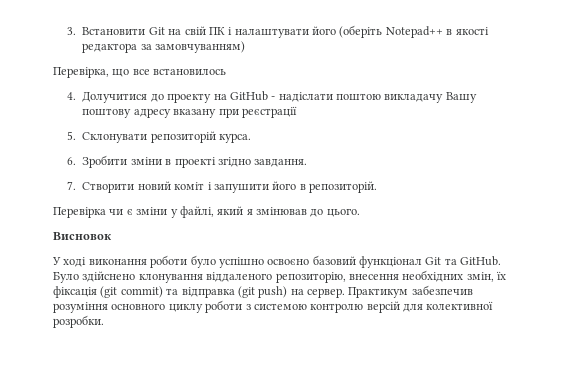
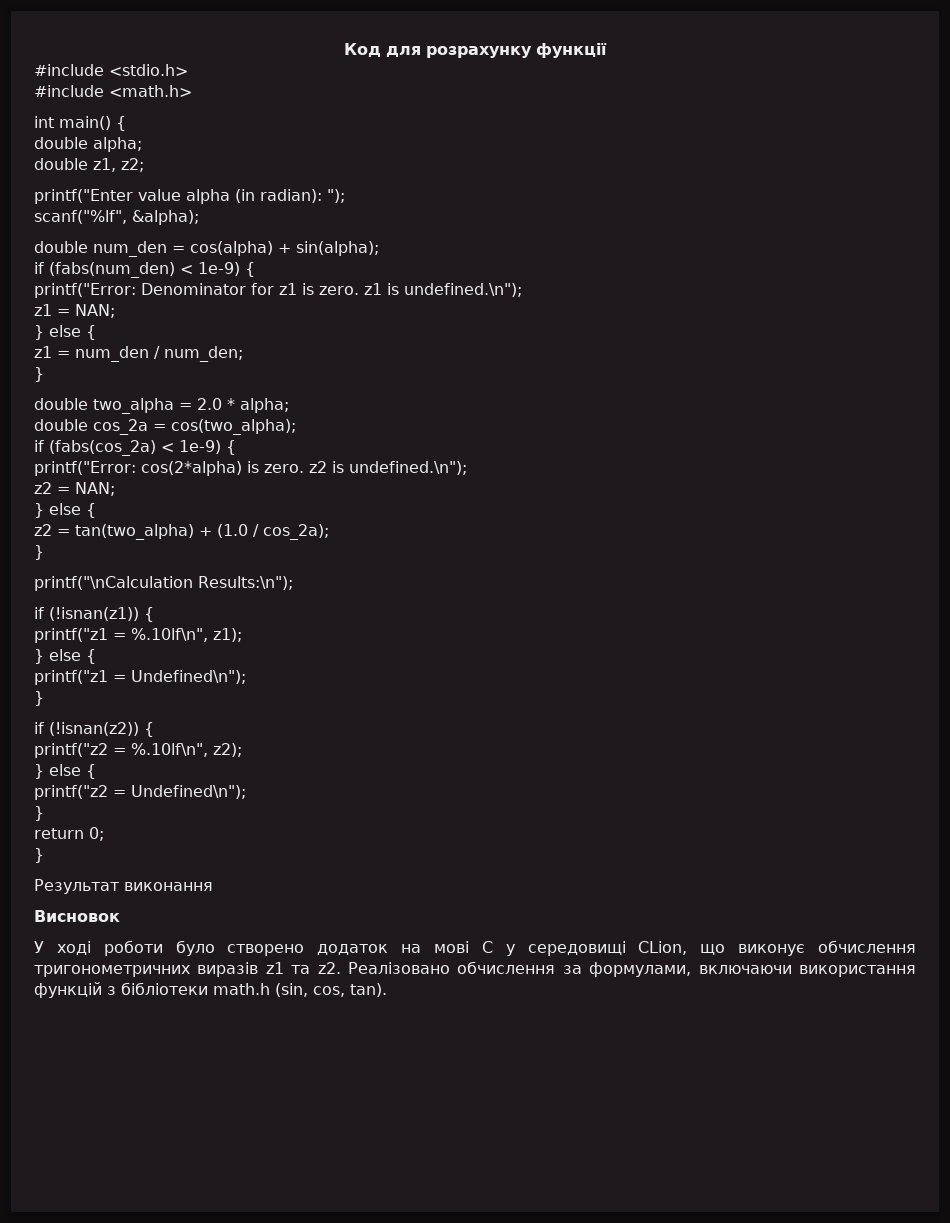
- 3. Встановити Git на свій ПК і налаштувати його (оберіть Notepad++ в якості редактора за замовчуванням)
- Перевірка, що все встановилось
- 4. Долучитися до проекту на GitHub - надіслати поштою викладачу Вашу поштову адресу вказану при реєстрації
- 5. Склонувати репозиторій курса.
- 6. Зробити зміни в проекті згідно завдання.
- 7. Створити новий коміт і запушити його в репозиторій.
- Перевірка чи є зміни у файлі, який я змінював до цього.
+ Код для розрахунку функції
+ #include <stdio.h>
+ #include <math.h>
+ int main() {
+ double alpha;
+ double z1, z2;
+ printf("Enter value alpha (in radian): ");
+ scanf("%lf", &alpha);
+ double num_den = cos(alpha) + sin(alpha);
+ if (fabs(num_den) < 1e-9) {
+ printf("Error: Denominator for z1 is zero. z1 is undefined.\n");
+ z1 = NAN;
+ } else {
+ z1 = num_den / num_den;
+ }
+ double two_alpha = 2.0 * alpha;
+ double cos_2a = cos(two_alpha);
+ if (fabs(cos_2a) < 1e-9) {
+ printf("Error: cos(2*alpha) is zero. z2 is undefined.\n");
+ z2 = NAN;
+ } else {
+ z2 = tan(two_alpha) + (1.0 / cos_2a);
+ }
+ printf("\nCalculation Results:\n");
+ if (!isnan(z1)) {
+ printf("z1 = %.10lf\n", z1);
+ } else {
+ printf("z1 = Undefined\n");
+ }
+ if (!isnan(z2)) {
+ printf("z2 = %.10lf\n", z2);
+ } else {
+ printf("z2 = Undefined\n");
+ }
+ return 0;
+ }
+ Результат виконання
- У ході виконання роботи було успішно освоєно базовий функціонал Git та GitHub. Було здійснено клонування віддаленого репозиторію, внесення необхідних змін, їх фіксація (git commit) та відправка (git push) на сервер. Практикум забезпечив розуміння основного циклу роботи з системою контролю версій для колективної розробки.
+ У ході роботи було створено додаток на мові С у середовищі CLion, що виконує обчислення тригонометричних виразів z1 та z2. Реалізовано обчислення за формулами, включаючи використання функцій з бібліотеки math.h (sin, cos, tan).

